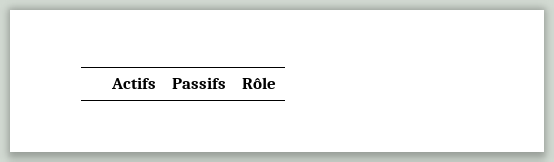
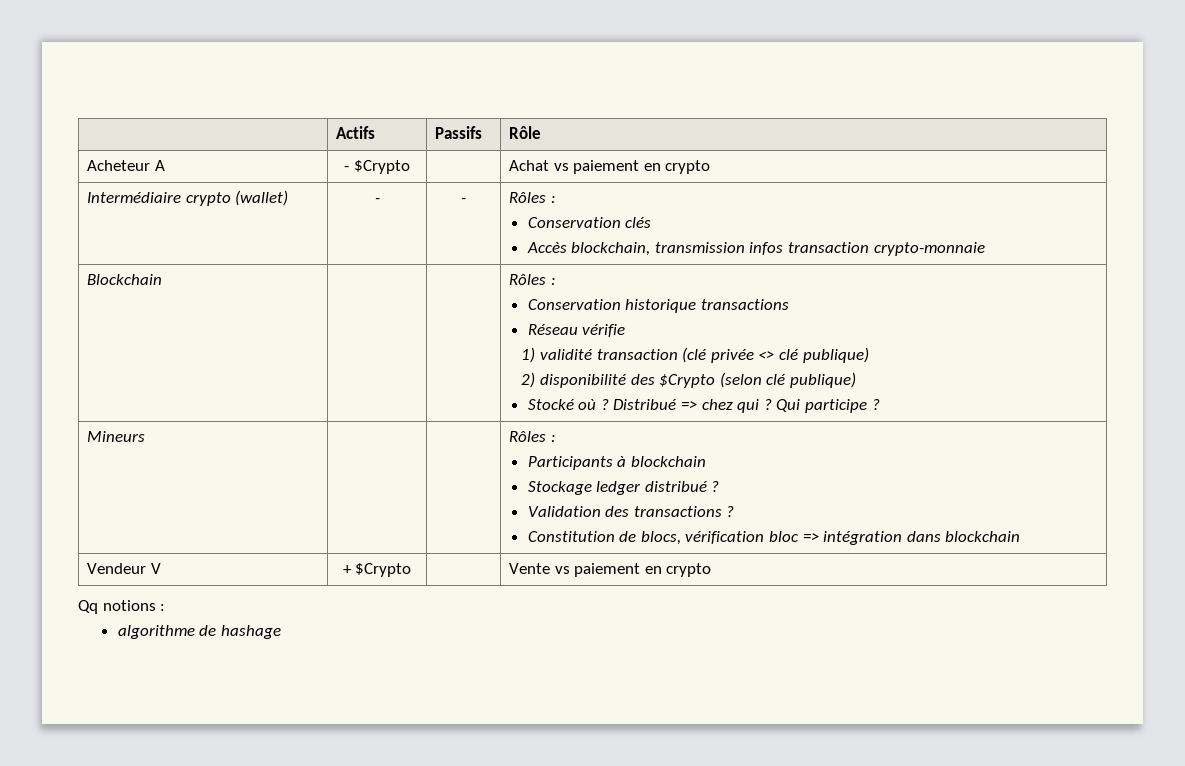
+ Acheteur A | - $Crypto | | Achat vs paiement en crypto
+ Intermédiaire crypto (wallet) | - | - | Rôles :
+ Conservation clés
+ Accès blockchain, transmission infos transaction crypto-monnaie
+ Blockchain | | | Rôles :
+ Conservation historique transactions
+ Réseau vérifie
+ 1) validité transaction (clé privée <> clé publique)
+ 2) disponibilité des $Crypto (selon clé publique)
+ Stocké où ? Distribué => chez qui ? Qui participe ?
+ Mineurs | | | Rôles :
+ Participants à blockchain
+ Stockage ledger distribué ?
+ Validation des transactions ?
+ Constitution de blocs, vérification bloc => intégration dans blockchain
+ Vendeur V | + $Crypto | | Vente vs paiement en crypto
+ Qq notions :
+ algorithme de hashage

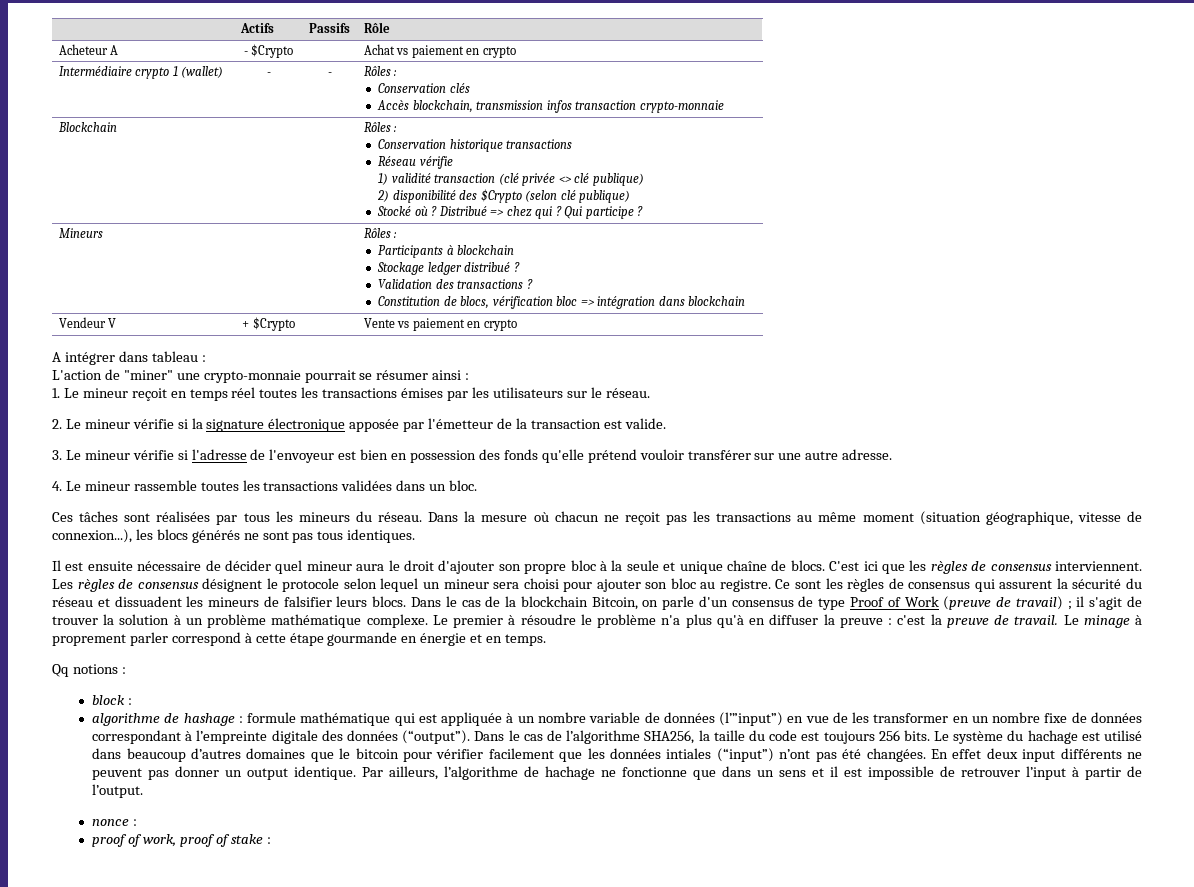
- Intermédiaire crypto (wallet) | - | - | Rôles :
+ Intermédiaire crypto 1 (wallet) | - | - | Rôles :
+ A intégrer dans tableau :
+ L'action de "miner" une crypto-monnaie pourrait se résumer ainsi :
+ 1. Le mineur reçoit en temps réel toutes les transactions émises par les utilisateurs sur le réseau.
+ 2. Le mineur vérifie si la signature électronique apposée par l'émetteur de la transaction est valide.
+ 3. Le mineur vérifie si l'adresse de l'envoyeur est bien en possession des fonds qu'elle prétend vouloir transférer sur une autre adresse.
+ 4. Le mineur rassemble toutes les transactions validées dans un bloc.
+ Ces tâches sont réalisées par tous les mineurs du réseau. Dans la mesure où chacun ne reçoit pas les transactions au même moment (situation géographique, vitesse de connexion...), les blocs générés ne sont pas tous identiques.
+ Il est ensuite nécessaire de décider quel mineur aura le droit d'ajouter son propre bloc à la seule et unique chaîne de blocs. C'est ici que les règles de consensus interviennent. Les règles de consensus désignent le protocole selon lequel un mineur sera choisi pour ajouter son bloc au registre. Ce sont les règles de consensus qui assurent la sécurité du réseau et dissuadent les mineurs de falsifier leurs blocs. Dans le cas de la blockchain Bitcoin, on parle d'un consensus de type Proof of Work (preuve de travail) ; il s'agit de trouver la solution à un problème mathématique complexe. Le premier à résoudre le problème n'a plus qu'à en diffuser la preuve : c'est la preuve de travail. Le minage à proprement parler correspond à cette étape gourmande en énergie et en temps.
+ block :
- algorithme de hashage
+ algorithme de hashage : formule mathématique qui est appliquée à un nombre variable de données (l’”input”) en vue de les transformer en un nombre fixe de données correspondant à l’empreinte digitale des données (“output”). Dans le cas de l’algorithme SHA256, la taille du code est toujours 256 bits. Le système du hachage est utilisé dans beaucoup d’autres domaines que le bitcoin pour vérifier facilement que les données intiales (“input”) n’ont pas été changées. En effet deux input différents ne peuvent pas donner un output identique. Par ailleurs, l’algorithme de hachage ne fonctionne que dans un sens et il est impossible de retrouver l’input à partir de l’output.
+ nonce :
+ proof of work, proof of stake :

